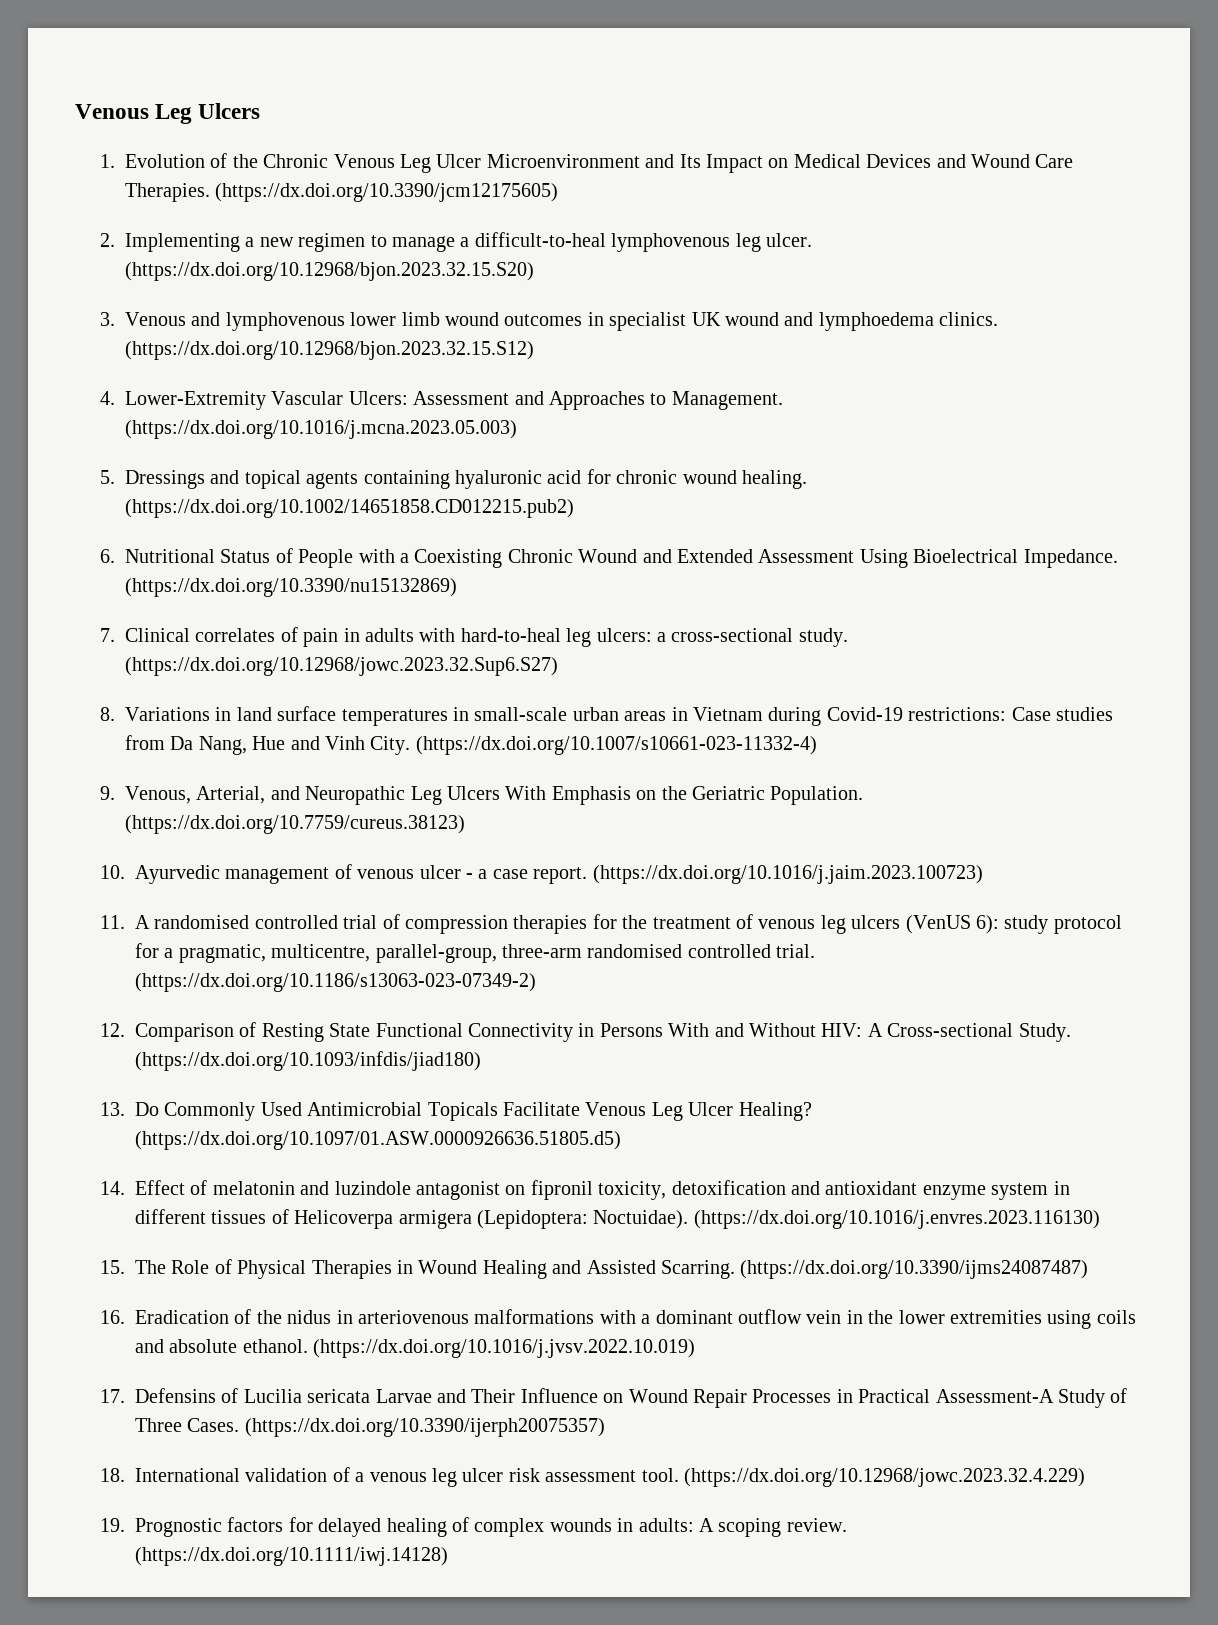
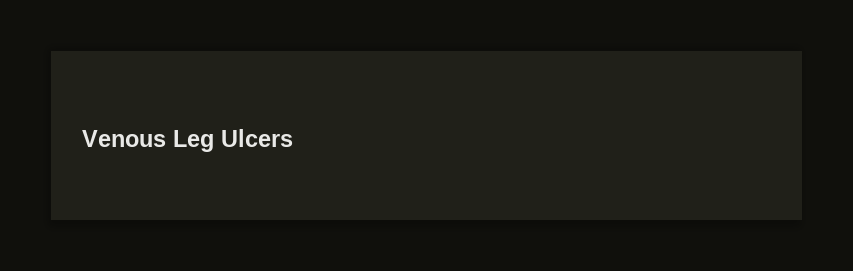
- 1. Evolution of the Chronic Venous Leg Ulcer Microenvironment and Its Impact on Medical Devices and Wound Care Therapies. (https://dx.doi.org/10.3390/jcm12175605)
- 2. Implementing a new regimen to manage a difficult-to-heal lymphovenous leg ulcer. (https://dx.doi.org/10.12968/bjon.2023.32.15.S20)
- 3. Venous and lymphovenous lower limb wound outcomes in specialist UK wound and lymphoedema clinics. (https://dx.doi.org/10.12968/bjon.2023.32.15.S12)
- 4. Lower-Extremity Vascular Ulcers: Assessment and Approaches to Management. (https://dx.doi.org/10.1016/j.mcna.2023.05.003)
- 5. Dressings and topical agents containing hyaluronic acid for chronic wound healing. (https://dx.doi.org/10.1002/14651858.CD012215.pub2)
- 6. Nutritional Status of People with a Coexisting Chronic Wound and Extended Assessment Using Bioelectrical Impedance. (https://dx.doi.org/10.3390/nu15132869)
- 7. Clinical correlates of pain in adults with hard-to-heal leg ulcers: a cross-sectional study. (https://dx.doi.org/10.12968/jowc.2023.32.Sup6.S27)
- 8. Variations in land surface temperatures in small-scale urban areas in Vietnam during Covid-19 restrictions: Case studies from Da Nang, Hue and Vinh City. (https://dx.doi.org/10.1007/s10661-023-11332-4)
- 9. Venous, Arterial, and Neuropathic Leg Ulcers With Emphasis on the Geriatric Population. (https://dx.doi.org/10.7759/cureus.38123)
- 10. Ayurvedic management of venous ulcer - a case report. (https://dx.doi.org/10.1016/j.jaim.2023.100723)
- 11. A randomised controlled trial of compression therapies for the treatment of venous leg ulcers (VenUS 6): study protocol for a pragmatic, multicentre, parallel-group, three-arm randomised controlled trial. (https://dx.doi.org/10.1186/s13063-023-07349-2)
- 12. Comparison of Resting State Functional Connectivity in Persons With and Without HIV: A Cross-sectional Study. (https://dx.doi.org/10.1093/infdis/jiad180)
- 13. Do Commonly Used Antimicrobial Topicals Facilitate Venous Leg Ulcer Healing? (https://dx.doi.org/10.1097/01.ASW.0000926636.51805.d5)
- 14. Effect of melatonin and luzindole antagonist on fipronil toxicity, detoxification and antioxidant enzyme system in different tissues of Helicoverpa armigera (Lepidoptera: Noctuidae). (https://dx.doi.org/10.1016/j.envres.2023.116130)
- 15. The Role of Physical Therapies in Wound Healing and Assisted Scarring. (https://dx.doi.org/10.3390/ijms24087487)
- 16. Eradication of the nidus in arteriovenous malformations with a dominant outflow vein in the lower extremities using coils and absolute ethanol. (https://dx.doi.org/10.1016/j.jvsv.2022.10.019)
- 17. Defensins of Lucilia sericata Larvae and Their Influence on Wound Repair Processes in Practical Assessment-A Study of Three Cases. (https://dx.doi.org/10.3390/ijerph20075357)
- 18. International validation of a venous leg ulcer risk assessment tool. (https://dx.doi.org/10.12968/jowc.2023.32.4.229)
- 19. Prognostic factors for delayed healing of complex wounds in adults: A scoping review. (https://dx.doi.org/10.1111/iwj.14128)

